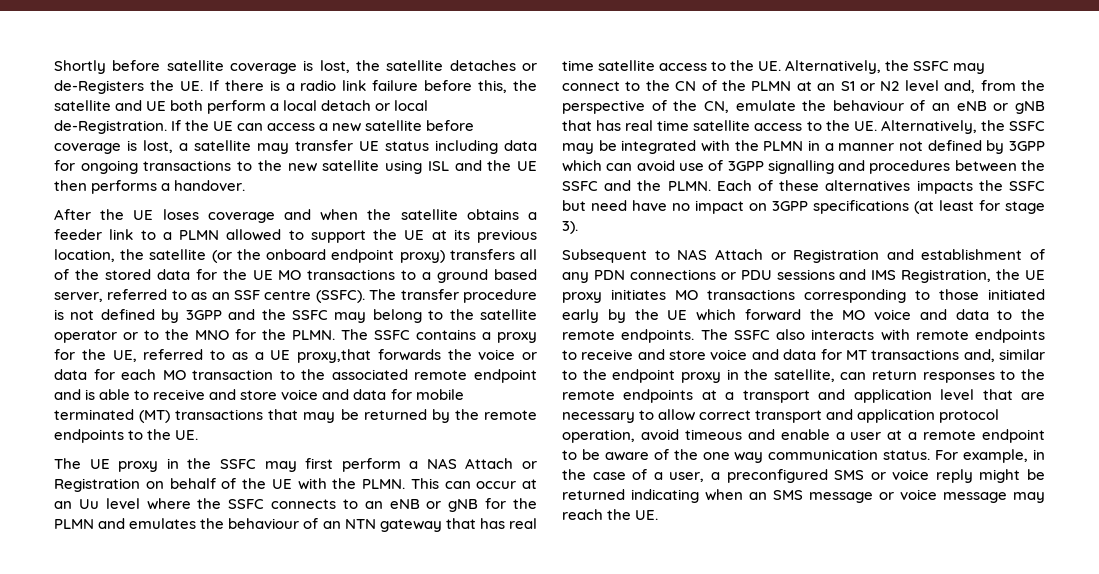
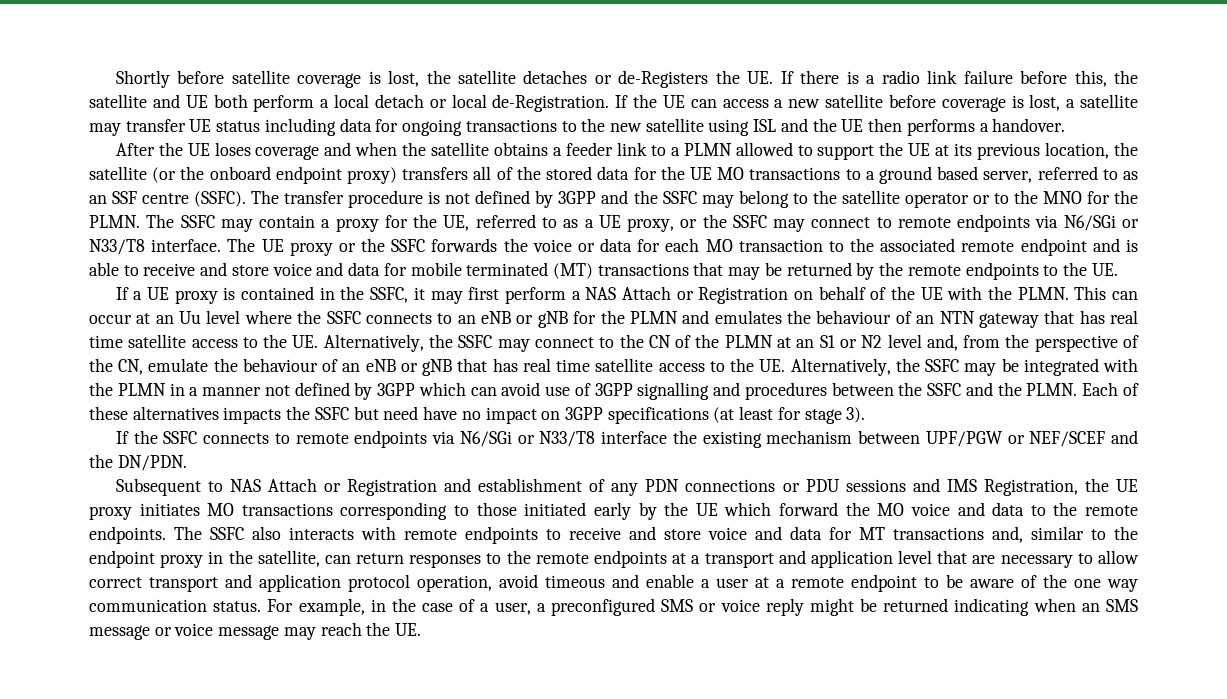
- The SSFC contains a proxy for the UE, referred to as a UE proxy,that forwards the voice or data for each MO transaction to the associated remote endpoint and is able to receive and store voice and data for mobile terminated (MT) transactions that may be returned by the remote endpoints to the UE.
+ The SSFC may contain a proxy for the UE, referred to as a UE proxy, or the SSFC may connect to remote endpoints via N6/SGi or N33/T8 interface. The UE proxy or the SSFC forwards the voice or data for each MO transaction to the associated remote endpoint and is able to receive and store voice and data for mobile terminated (MT) transactions that may be returned by the remote endpoints to the UE.
- The UE proxy in the SSFC may first perform a NAS Attach or Registration on behalf of the UE with the PLMN.
+ If a UE proxy is contained in the SSFC, it may first perform a NAS Attach or Registration on behalf of the UE with the PLMN.
+ If the SSFC connects to remote endpoints via N6/SGi or N33/T8 interface the existing mechanism between UPF/PGW or NEF/SCEF and the DN/PDN.

